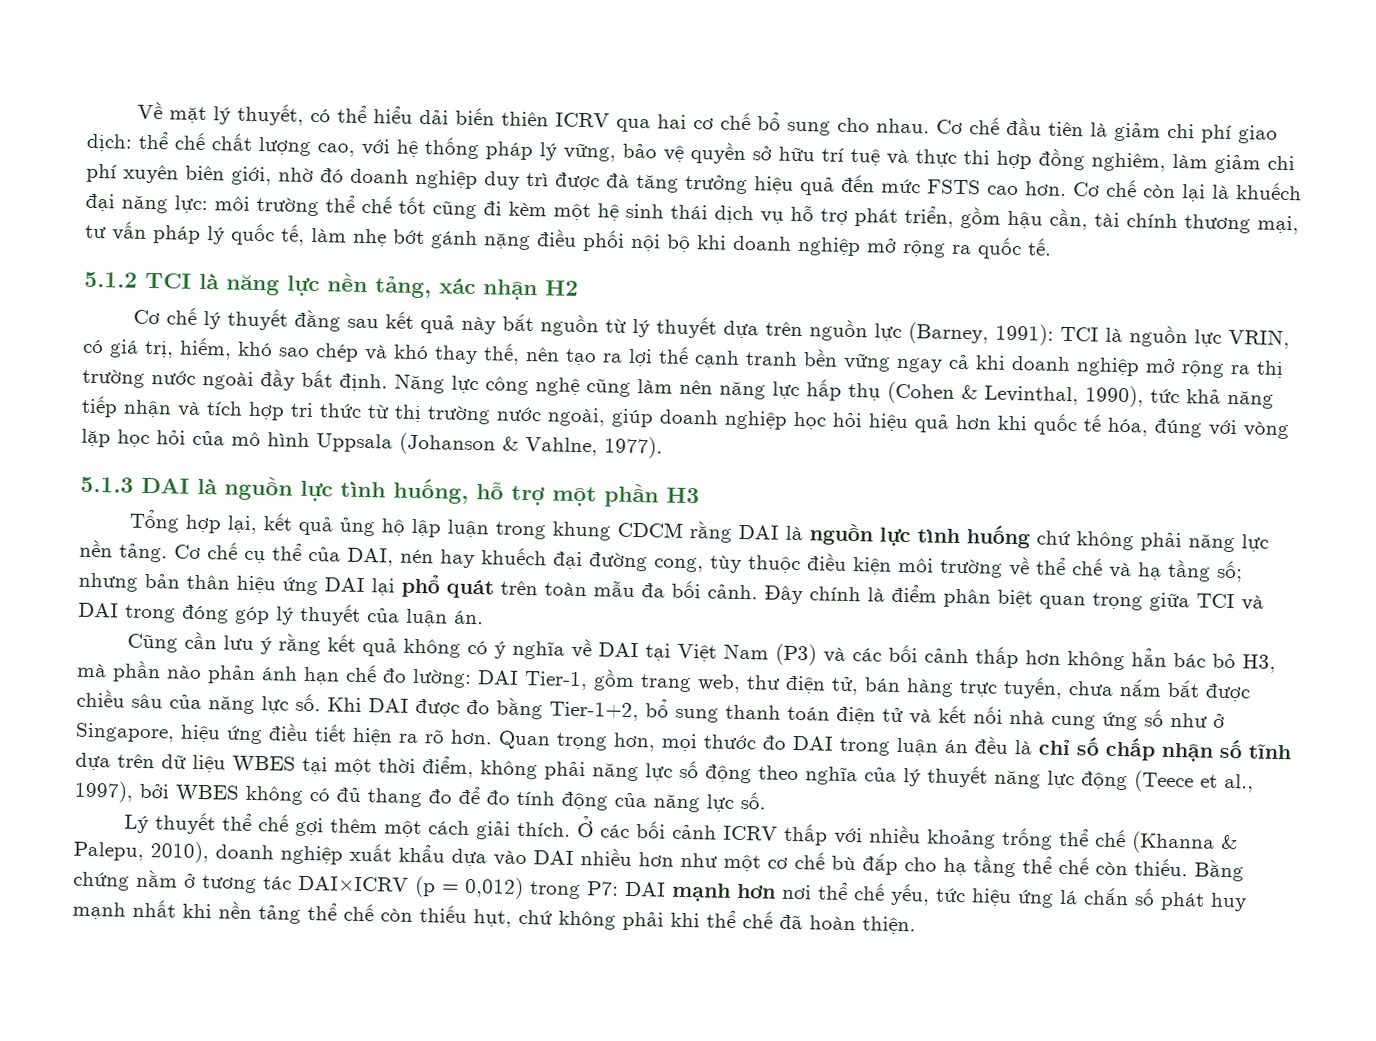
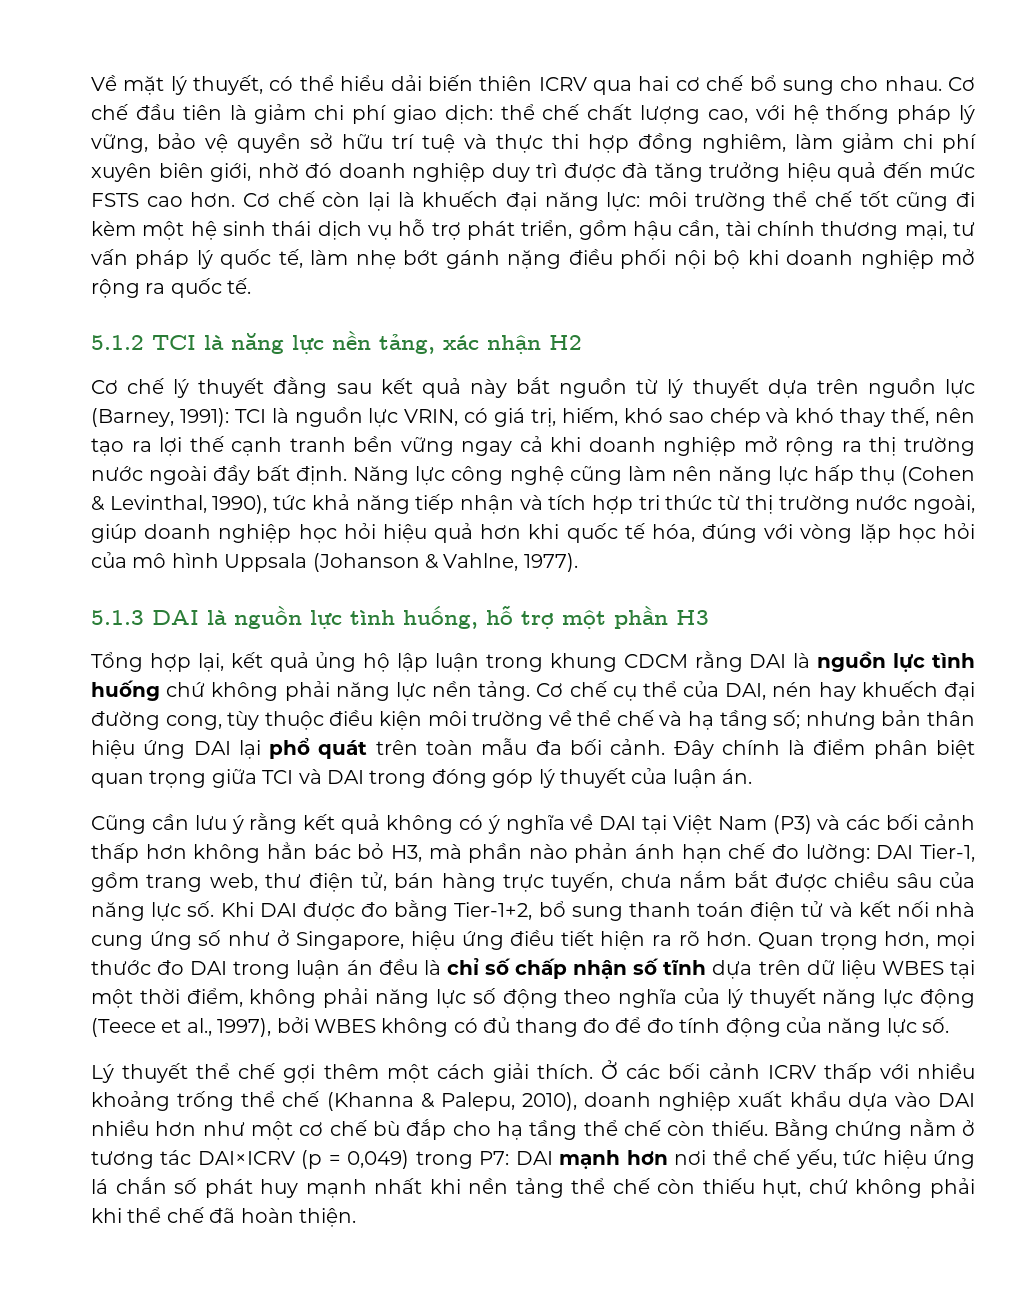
- Bằng chứng nằm ở tương tác DAI×ICRV (p = 0,012) trong P7: DAI mạnh hơn nơi thể chế yếu, tức hiệu ứng lá chắn số phát huy mạnh nhất khi nền tảng thể chế còn thiếu hụt, chứ không phải khi thể chế đã hoàn thiện.
+ Bằng chứng nằm ở tương tác DAI×ICRV (p = 0,049) trong P7: DAI mạnh hơn nơi thể chế yếu, tức hiệu ứng lá chắn số phát huy mạnh nhất khi nền tảng thể chế còn thiếu hụt, chứ không phải khi thể chế đã hoàn thiện.

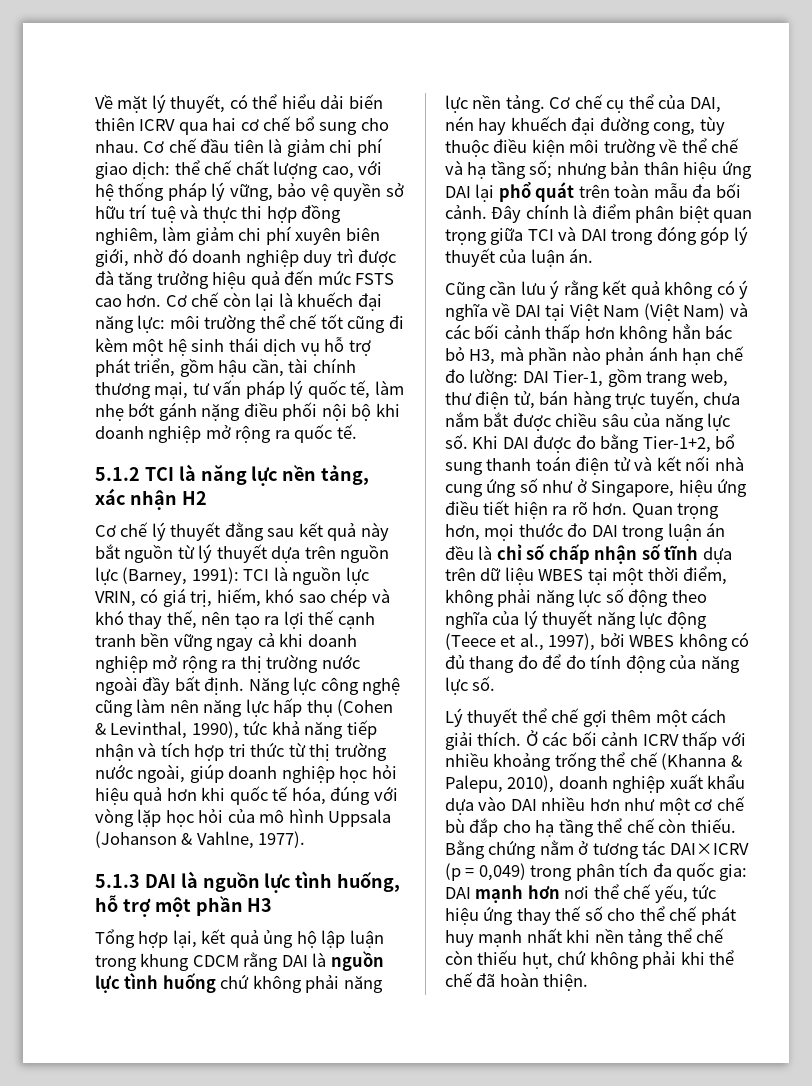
- Cũng cần lưu ý rằng kết quả không có ý nghĩa về DAI tại Việt Nam (P3) và các bối cảnh thấp hơn không hẳn bác bỏ H3, mà phần nào phản ánh hạn chế đo lường: DAI Tier-1, gồm trang web, thư điện tử, bán hàng trực tuyến, chưa nắm bắt được chiều sâu của năng lực số.
+ Cũng cần lưu ý rằng kết quả không có ý nghĩa về DAI tại Việt Nam (Việt Nam) và các bối cảnh thấp hơn không hẳn bác bỏ H3, mà phần nào phản ánh hạn chế đo lường: DAI Tier-1, gồm trang web, thư điện tử, bán hàng trực tuyến, chưa nắm bắt được chiều sâu của năng lực số.
- Bằng chứng nằm ở tương tác DAI×ICRV (p = 0,049) trong P7: DAI mạnh hơn nơi thể chế yếu, tức hiệu ứng lá chắn số phát huy mạnh nhất khi nền tảng thể chế còn thiếu hụt, chứ không phải khi thể chế đã hoàn thiện.
+ Bằng chứng nằm ở tương tác DAI×ICRV (p = 0,049) trong phân tích đa quốc gia: DAI mạnh hơn nơi thể chế yếu, tức hiệu ứng thay thế số cho thể chế phát huy mạnh nhất khi nền tảng thể chế còn thiếu hụt, chứ không phải khi thể chế đã hoàn thiện.

